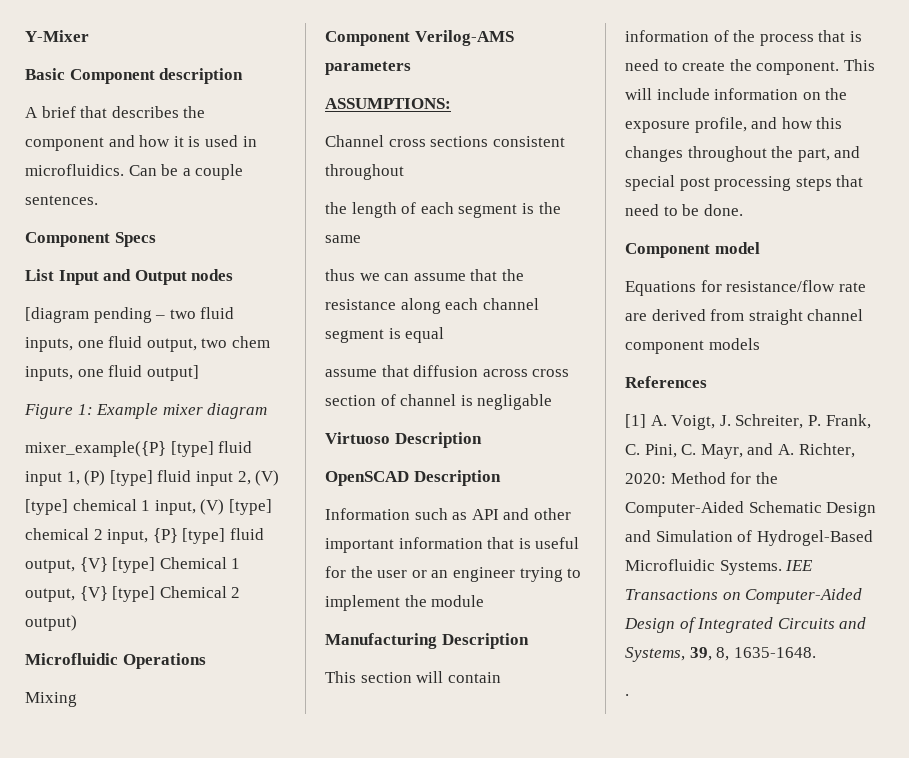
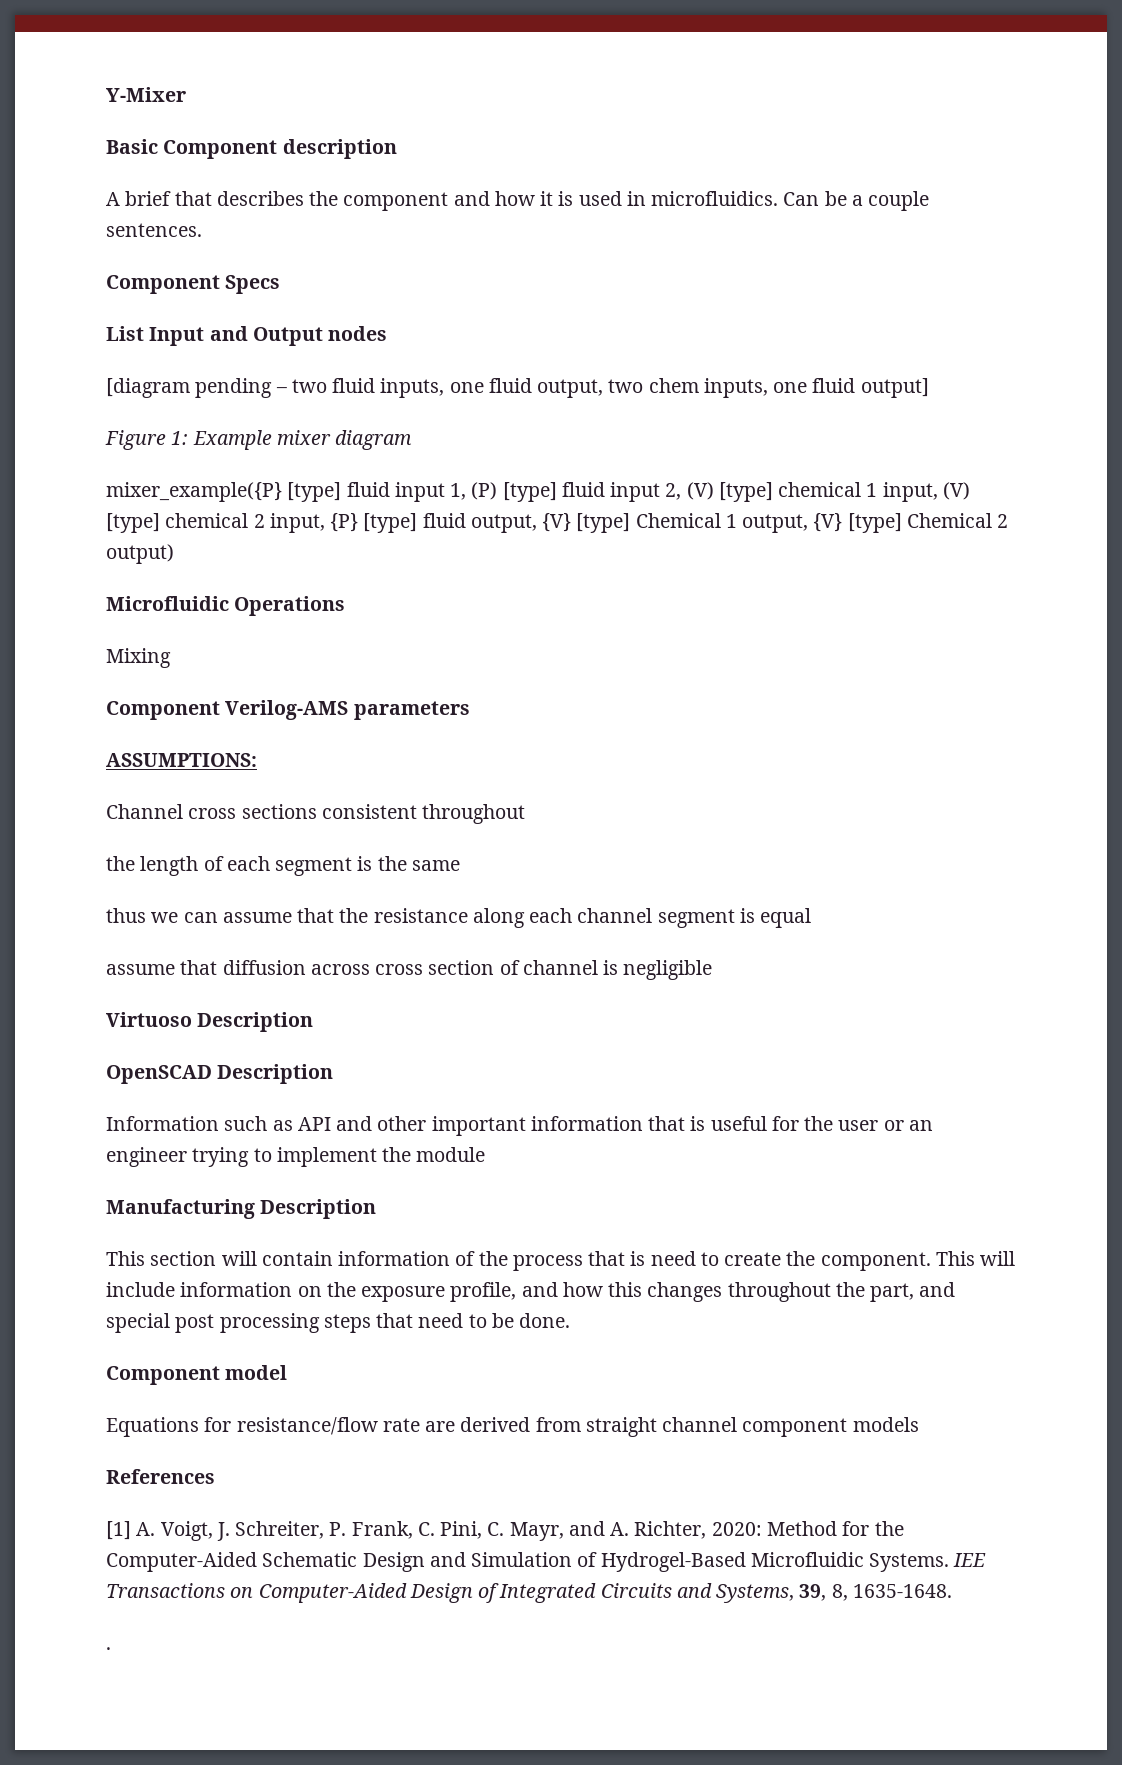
- assume that diffusion across cross section of channel is negligable
+ assume that diffusion across cross section of channel is negligible

